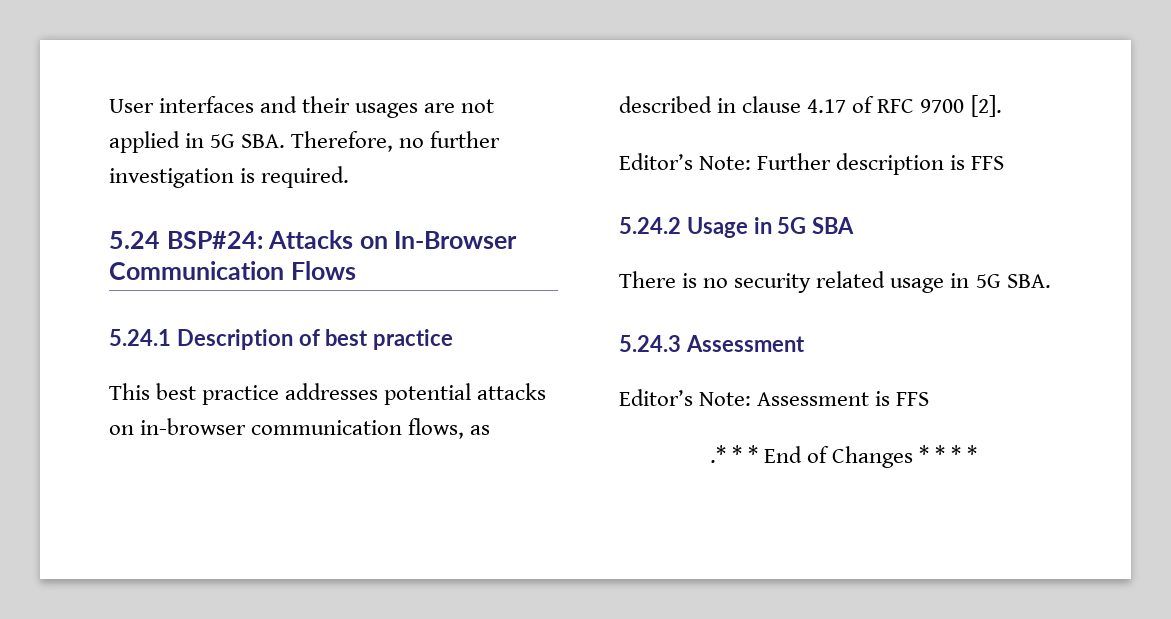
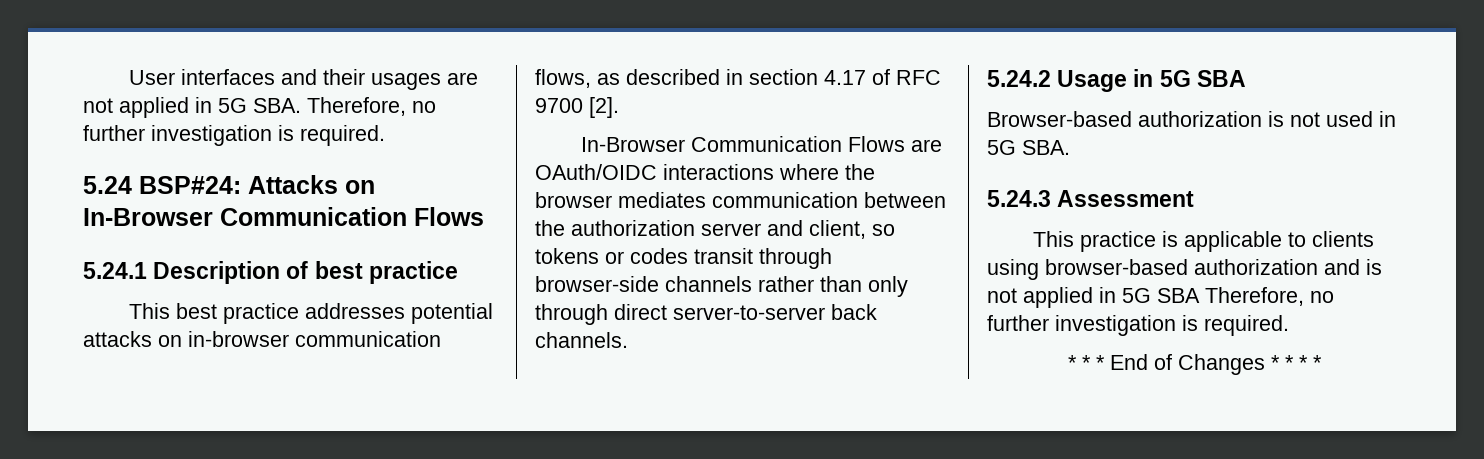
- This best practice addresses potential attacks on in-browser communication flows, as described in clause 4.17 of RFC 9700 [2].
+ This best practice addresses potential attacks on in-browser communication flows, as described in section 4.17 of RFC 9700 [2].
- Editor’s Note: Further description is FFS
+ In-Browser Communication Flows are OAuth/OIDC interactions where the browser mediates communication between the authorization server and client, so tokens or codes transit through browser-side channels rather than only through direct server-to-server back channels.
- There is no security related usage in 5G SBA.
+ Browser-based authorization is not used in 5G SBA.
- Editor’s Note: Assessment is FFS
- .* * * End of Changes * * * *
+ This practice is applicable to clients using browser-based authorization and is not applied in 5G SBA Therefore, no further investigation is required.
+ * * * End of Changes * * * *

